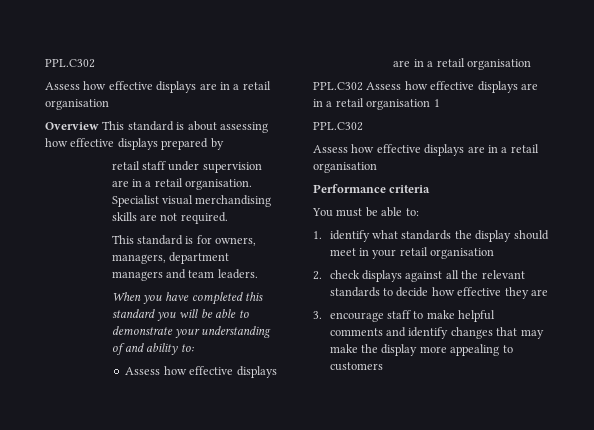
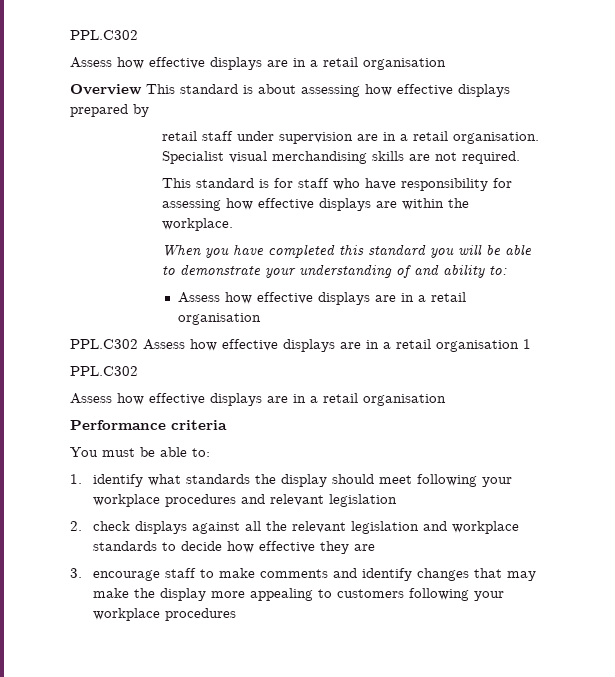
- This standard is for owners, managers, department managers and team leaders.
+ This standard is for staff who have responsibility for assessing how effective displays are within the workplace.
- 1. identify what standards the display should meet in your retail organisation
+ 1. identify what standards the display should meet following your workplace procedures and relevant legislation
- 2. check displays against all the relevant standards to decide how effective they are
+ 2. check displays against all the relevant legislation and workplace standards to decide how effective they are
- 3. encourage staff to make helpful comments and identify changes that may make the display more appealing to customers
+ 3. encourage staff to make comments and identify changes that may make the display more appealing to customers following your workplace procedures

